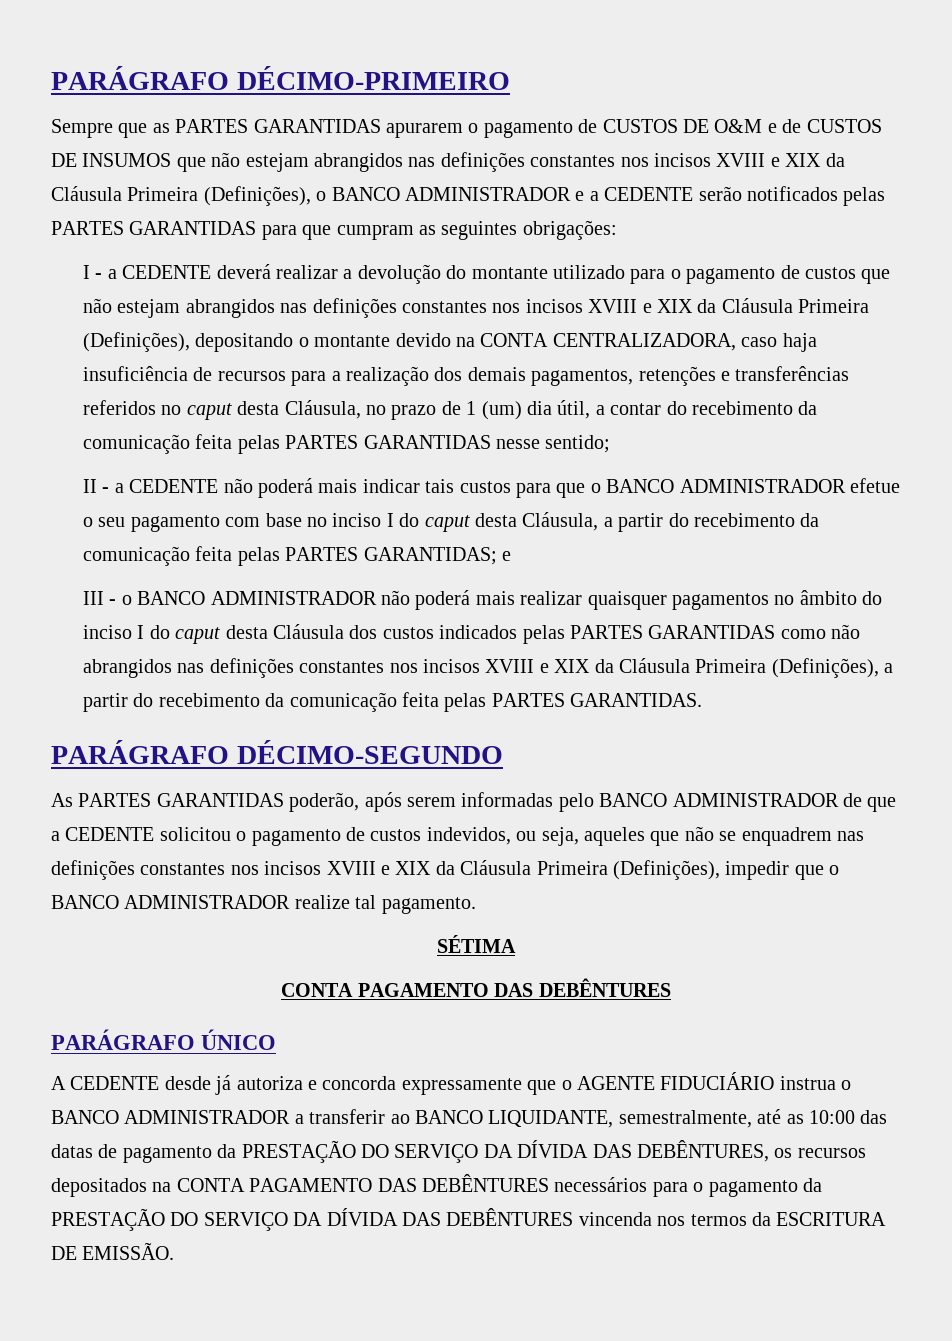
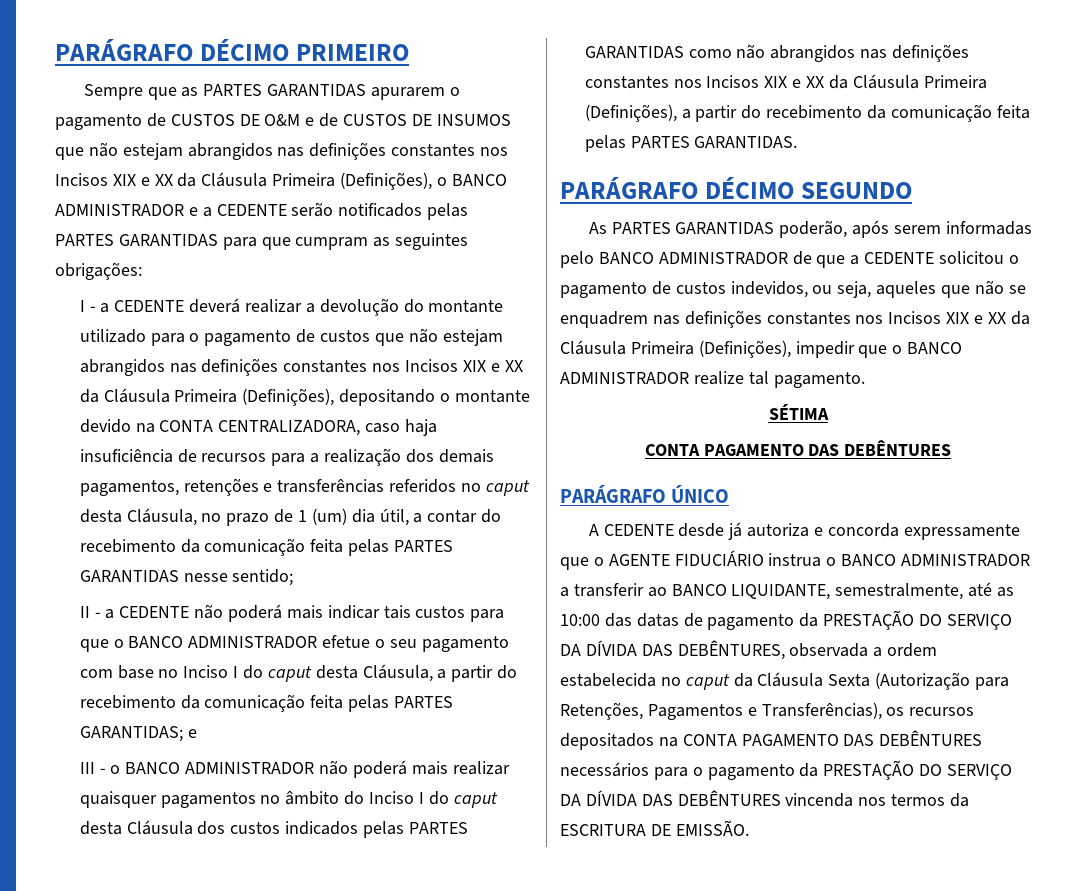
- PARÁGRAFO DÉCIMO-PRIMEIRO
+ PARÁGRAFO DÉCIMO PRIMEIRO
- Sempre que as PARTES GARANTIDAS apurarem o pagamento de CUSTOS DE O&M e de CUSTOS DE INSUMOS que não estejam abrangidos nas definições constantes nos incisos XVIII e XIX da Cláusula Primeira (Definições), o BANCO ADMINISTRADOR e a CEDENTE serão notificados pelas PARTES GARANTIDAS para que cumpram as seguintes obrigações:
+ Sempre que as PARTES GARANTIDAS apurarem o pagamento de CUSTOS DE O&M e de CUSTOS DE INSUMOS que não estejam abrangidos nas definições constantes nos Incisos XIX e XX da Cláusula Primeira (Definições), o BANCO ADMINISTRADOR e a CEDENTE serão notificados pelas PARTES GARANTIDAS para que cumpram as seguintes obrigações:
- I - a CEDENTE deverá realizar a devolução do montante utilizado para o pagamento de custos que não estejam abrangidos nas definições constantes nos incisos XVIII e XIX da Cláusula Primeira (Definições), depositando o montante devido na CONTA CENTRALIZADORA, caso haja insuficiência de recursos para a realização dos demais pagamentos, retenções e transferências referidos no caput desta Cláusula, no prazo de 1 (um) dia útil, a contar do recebimento da comunicação feita pelas PARTES GARANTIDAS nesse sentido;
+ I - a CEDENTE deverá realizar a devolução do montante utilizado para o pagamento de custos que não estejam abrangidos nas definições constantes nos Incisos XIX e XX da Cláusula Primeira (Definições), depositando o montante devido na CONTA CENTRALIZADORA, caso haja insuficiência de recursos para a realização dos demais pagamentos, retenções e transferências referidos no caput desta Cláusula, no prazo de 1 (um) dia útil, a contar do recebimento da comunicação feita pelas PARTES GARANTIDAS nesse sentido;
- II - a CEDENTE não poderá mais indicar tais custos para que o BANCO ADMINISTRADOR efetue o seu pagamento com base no inciso I do caput desta Cláusula, a partir do recebimento da comunicação feita pelas PARTES GARANTIDAS; e
+ II - a CEDENTE não poderá mais indicar tais custos para que o BANCO ADMINISTRADOR efetue o seu pagamento com base no Inciso I do caput desta Cláusula, a partir do recebimento da comunicação feita pelas PARTES GARANTIDAS; e
- III - o BANCO ADMINISTRADOR não poderá mais realizar quaisquer pagamentos no âmbito do inciso I do caput desta Cláusula dos custos indicados pelas PARTES GARANTIDAS como não abrangidos nas definições constantes nos incisos XVIII e XIX da Cláusula Primeira (Definições), a partir do recebimento da comunicação feita pelas PARTES GARANTIDAS.
+ III - o BANCO ADMINISTRADOR não poderá mais realizar quaisquer pagamentos no âmbito do Inciso I do caput desta Cláusula dos custos indicados pelas PARTES GARANTIDAS como não abrangidos nas definições constantes nos Incisos XIX e XX da Cláusula Primeira (Definições), a partir do recebimento da comunicação feita pelas PARTES GARANTIDAS.
- PARÁGRAFO DÉCIMO-SEGUNDO
+ PARÁGRAFO DÉCIMO SEGUNDO
- As PARTES GARANTIDAS poderão, após serem informadas pelo BANCO ADMINISTRADOR de que a CEDENTE solicitou o pagamento de custos indevidos, ou seja, aqueles que não se enquadrem nas definições constantes nos incisos XVIII e XIX da Cláusula Primeira (Definições), impedir que o BANCO ADMINISTRADOR realize tal pagamento.
+ As PARTES GARANTIDAS poderão, após serem informadas pelo BANCO ADMINISTRADOR de que a CEDENTE solicitou o pagamento de custos indevidos, ou seja, aqueles que não se enquadrem nas definições constantes nos Incisos XIX e XX da Cláusula Primeira (Definições), impedir que o BANCO ADMINISTRADOR realize tal pagamento.
- A CEDENTE desde já autoriza e concorda expressamente que o AGENTE FIDUCIÁRIO instrua o BANCO ADMINISTRADOR a transferir ao BANCO LIQUIDANTE, semestralmente, até as 10:00 das datas de pagamento da PRESTAÇÃO DO SERVIÇO DA DÍVIDA DAS DEBÊNTURES, os recursos depositados na CONTA PAGAMENTO DAS DEBÊNTURES necessários para o pagamento da PRESTAÇÃO DO SERVIÇO DA DÍVIDA DAS DEBÊNTURES vincenda nos termos da ESCRITURA DE EMISSÃO.
+ A CEDENTE desde já autoriza e concorda expressamente que o AGENTE FIDUCIÁRIO instrua o BANCO ADMINISTRADOR a transferir ao BANCO LIQUIDANTE, semestralmente, até as 10:00 das datas de pagamento da PRESTAÇÃO DO SERVIÇO DA DÍVIDA DAS DEBÊNTURES, observada a ordem estabelecida no caput da Cláusula Sexta (Autorização para Retenções, Pagamentos e Transferências), os recursos depositados na CONTA PAGAMENTO DAS DEBÊNTURES necessários para o pagamento da PRESTAÇÃO DO SERVIÇO DA DÍVIDA DAS DEBÊNTURES vincenda nos termos da ESCRITURA DE EMISSÃO.

